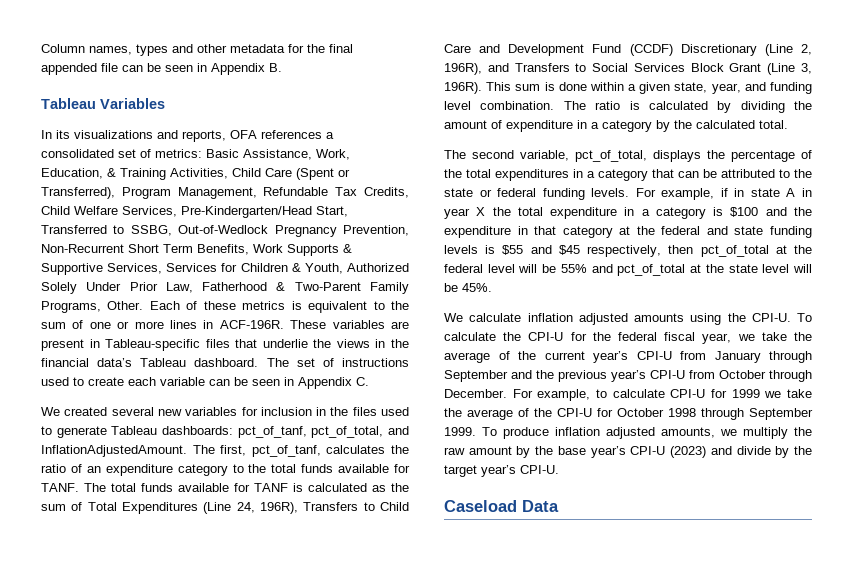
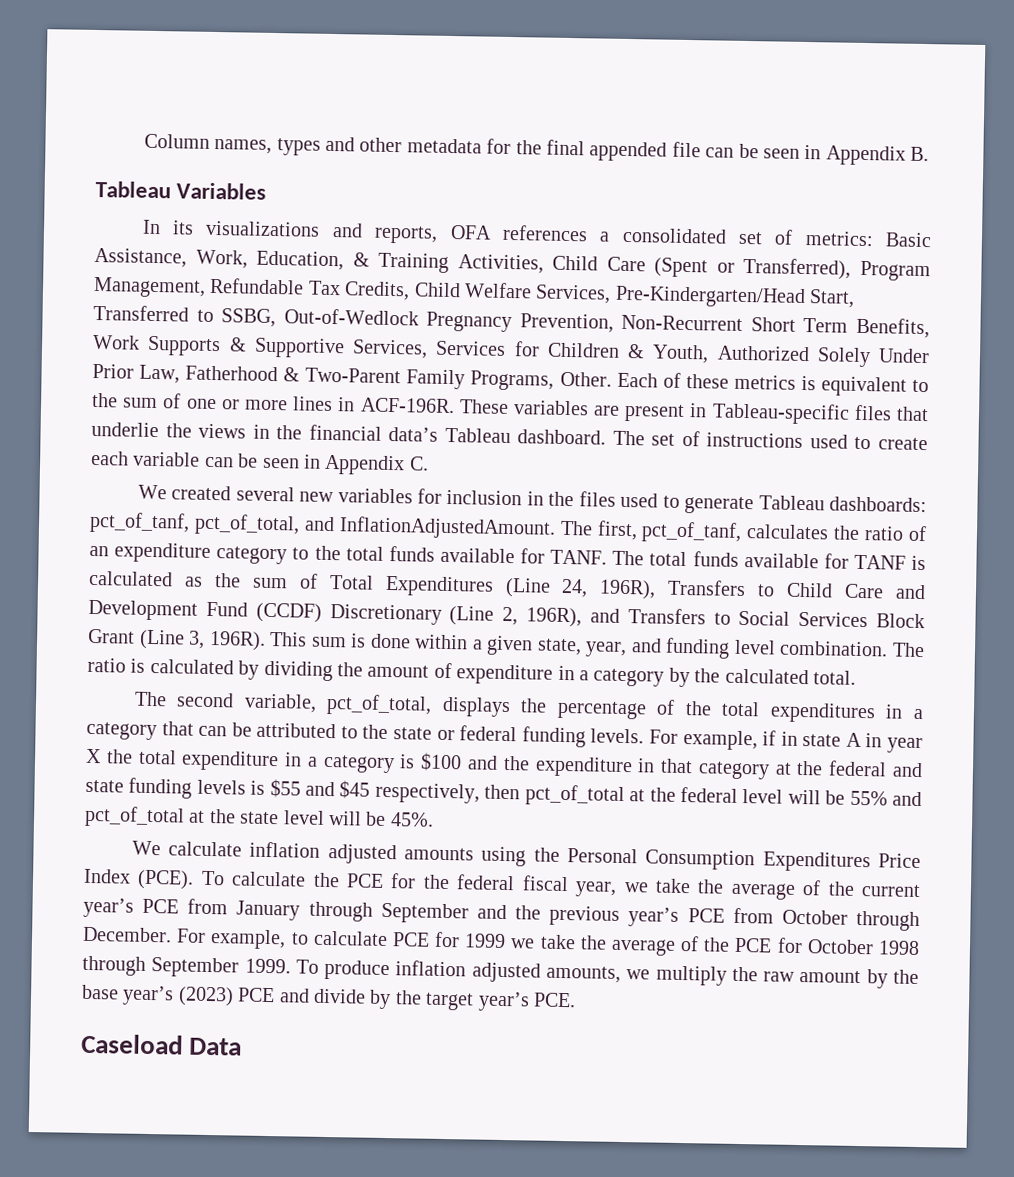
- We calculate inflation adjusted amounts using the CPI-U.
+ We calculate inflation adjusted amounts using the Personal Consumption Expenditures Price Index (PCE).
- To calculate the CPI-U for the federal fiscal year, we take the average of the current year’s CPI-U from January through September and the previous year’s CPI-U from October through December.
+ To calculate the PCE for the federal fiscal year, we take the average of the current year’s PCE from January through September and the previous year’s PCE from October through December.
- For example, to calculate CPI-U for 1999 we take the average of the CPI-U for October 1998 through September 1999.
+ For example, to calculate PCE for 1999 we take the average of the PCE for October 1998 through September 1999.
- To produce inflation adjusted amounts, we multiply the raw amount by the base year’s CPI-U (2023) and divide by the target year’s CPI-U.
+ To produce inflation adjusted amounts, we multiply the raw amount by the base year’s (2023) PCE and divide by the target year’s PCE.

